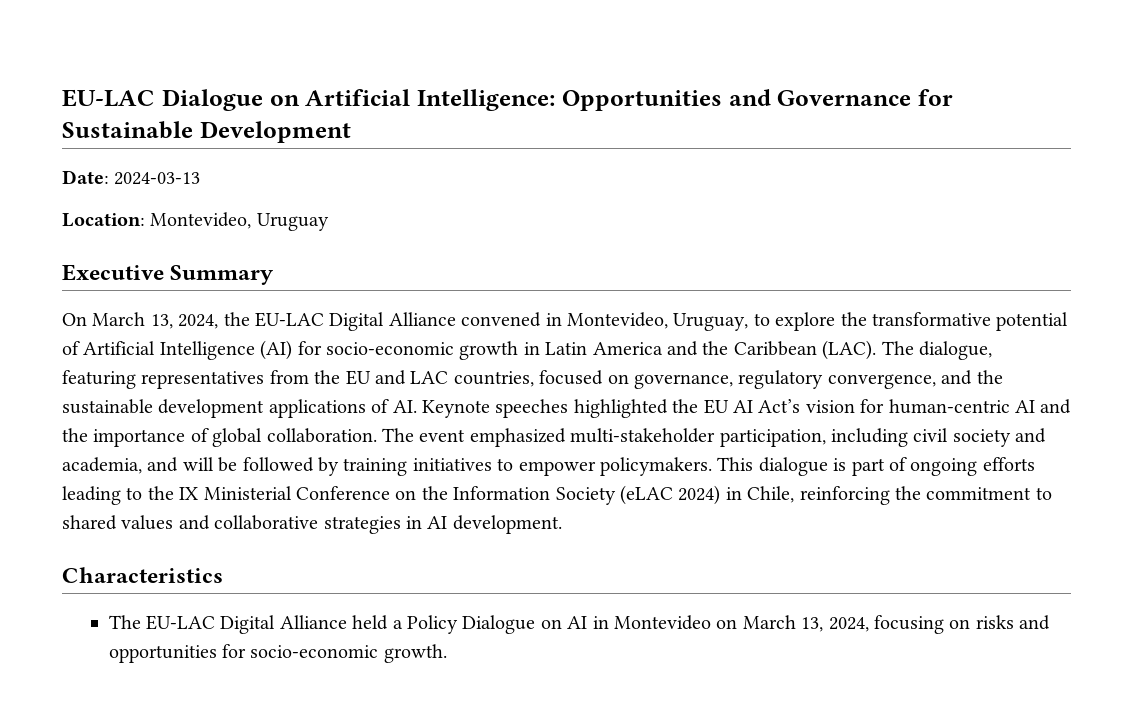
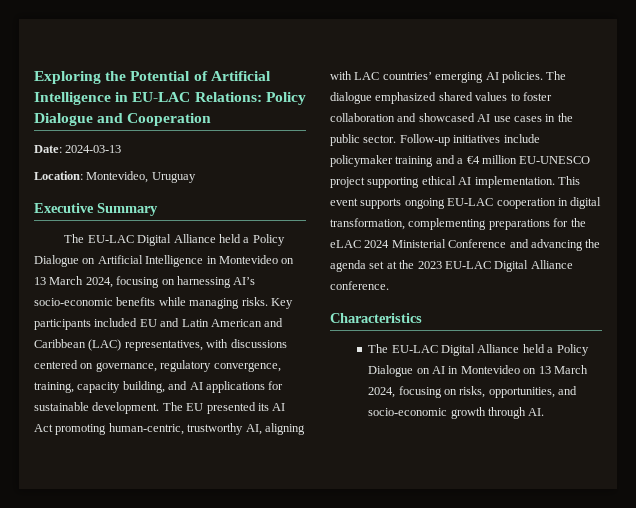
- EU-LAC Dialogue on Artificial Intelligence: Opportunities and Governance for Sustainable Development
+ Exploring the Potential of Artificial Intelligence in EU-LAC Relations: Policy Dialogue and Cooperation
- On March 13, 2024, the EU-LAC Digital Alliance convened in Montevideo, Uruguay, to explore the transformative potential of Artificial Intelligence (AI) for socio-economic growth in Latin America and the Caribbean (LAC). The dialogue, featuring representatives from the EU and LAC countries, focused on governance, regulatory convergence, and the sustainable development applications of AI. Keynote speeches highlighted the EU AI Act’s vision for human-centric AI and the importance of global collaboration. The event emphasized multi-stakeholder participation, including civil society and academia, and will be followed by training initiatives to empower policymakers. This dialogue is part of ongoing efforts leading to the IX Ministerial Conference on the Information Society (eLAC 2024) in Chile, reinforcing the commitment to shared values and collaborative strategies in AI development.
+ The EU-LAC Digital Alliance held a Policy Dialogue on Artificial Intelligence in Montevideo on 13 March 2024, focusing on harnessing AI’s socio-economic benefits while managing risks. Key participants included EU and Latin American and Caribbean (LAC) representatives, with discussions centered on governance, regulatory convergence, training, capacity building, and AI applications for sustainable development. The EU presented its AI Act promoting human-centric, trustworthy AI, aligning with LAC countries’ emerging AI policies. The dialogue emphasized shared values to foster collaboration and showcased AI use cases in the public sector. Follow-up initiatives include policymaker training and a €4 million EU-UNESCO project supporting ethical AI implementation. This event supports ongoing EU-LAC cooperation in digital transformation, complementing preparations for the eLAC 2024 Ministerial Conference and advancing the agenda set at the 2023 EU-LAC Digital Alliance conference.
- The EU-LAC Digital Alliance held a Policy Dialogue on AI in Montevideo on March 13, 2024, focusing on risks and opportunities for socio-economic growth.
+ The EU-LAC Digital Alliance held a Policy Dialogue on AI in Montevideo on 13 March 2024, focusing on risks, opportunities, and socio-economic growth through AI.

